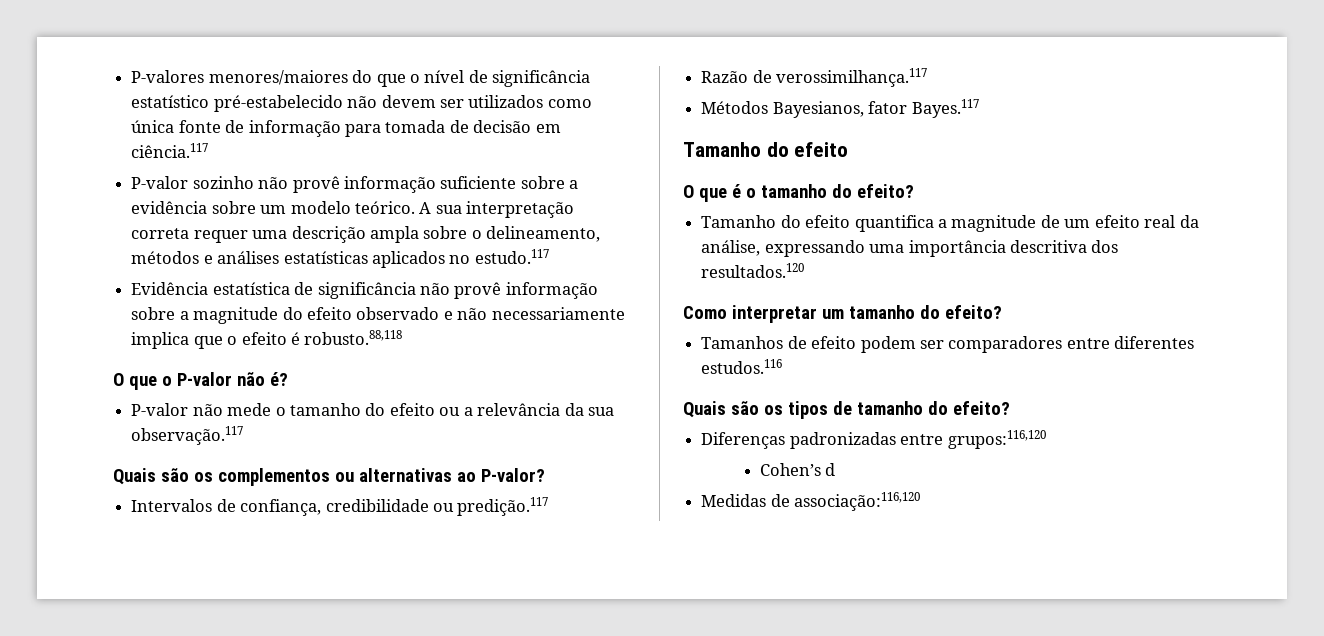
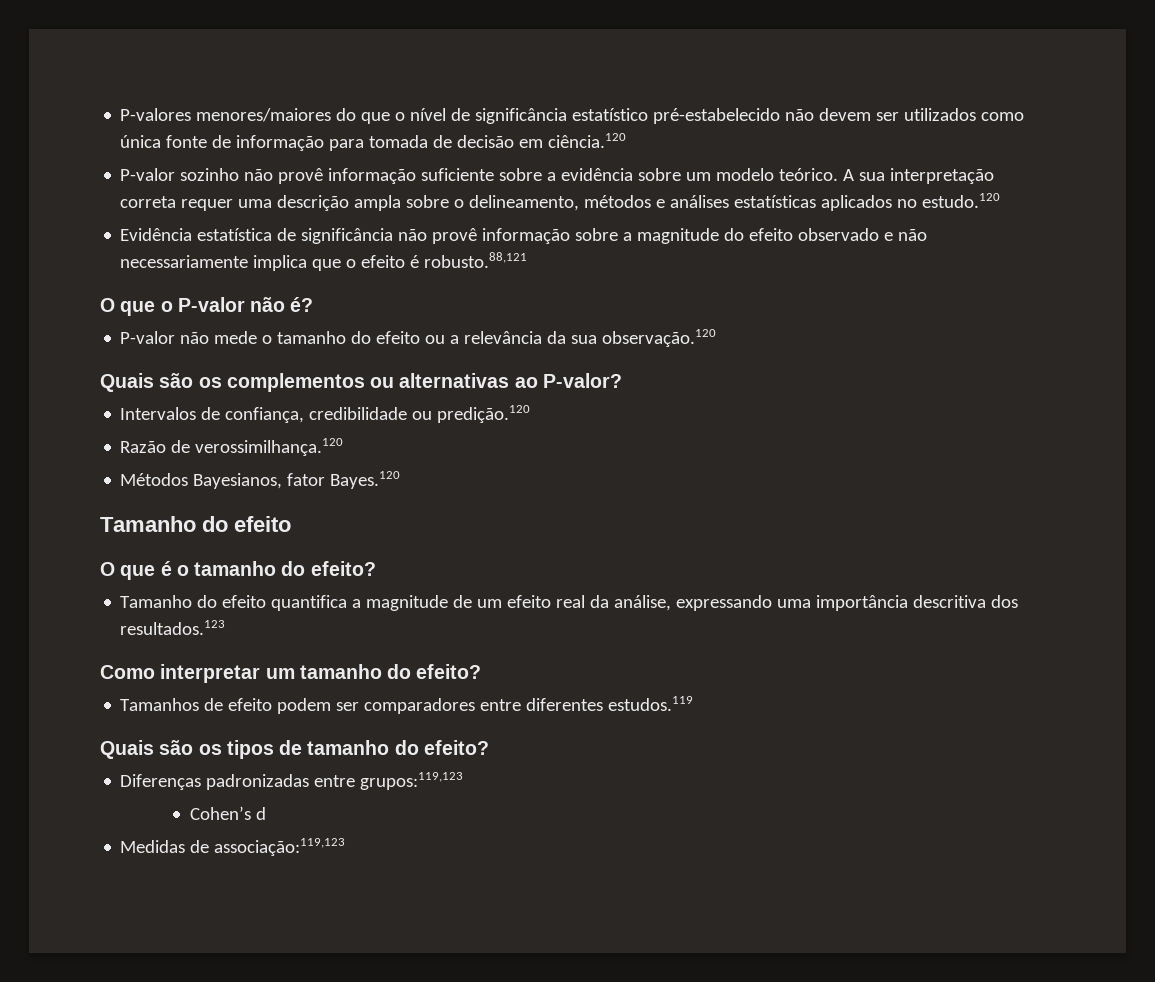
- P-valores menores/maiores do que o nível de significância estatístico pré-estabelecido não devem ser utilizados como única fonte de informação para tomada de decisão em ciência.117
+ P-valores menores/maiores do que o nível de significância estatístico pré-estabelecido não devem ser utilizados como única fonte de informação para tomada de decisão em ciência.120
- A sua interpretação correta requer uma descrição ampla sobre o delineamento, métodos e análises estatísticas aplicados no estudo.117
+ A sua interpretação correta requer uma descrição ampla sobre o delineamento, métodos e análises estatísticas aplicados no estudo.120
- Evidência estatística de significância não provê informação sobre a magnitude do efeito observado e não necessariamente implica que o efeito é robusto.88,118
+ Evidência estatística de significância não provê informação sobre a magnitude do efeito observado e não necessariamente implica que o efeito é robusto.88,121
- P-valor não mede o tamanho do efeito ou a relevância da sua observação.117
+ P-valor não mede o tamanho do efeito ou a relevância da sua observação.120
- Intervalos de confiança, credibilidade ou predição.117
+ Intervalos de confiança, credibilidade ou predição.120
- Razão de verossimilhança.117
+ Razão de verossimilhança.120
- Métodos Bayesianos, fator Bayes.117
+ Métodos Bayesianos, fator Bayes.120
- Tamanho do efeito quantifica a magnitude de um efeito real da análise, expressando uma importância descritiva dos resultados.120
+ Tamanho do efeito quantifica a magnitude de um efeito real da análise, expressando uma importância descritiva dos resultados.123
- Tamanhos de efeito podem ser comparadores entre diferentes estudos.116
+ Tamanhos de efeito podem ser comparadores entre diferentes estudos.119
- Diferenças padronizadas entre grupos:116,120
+ Diferenças padronizadas entre grupos:119,123
- Medidas de associação:116,120
+ Medidas de associação:119,123

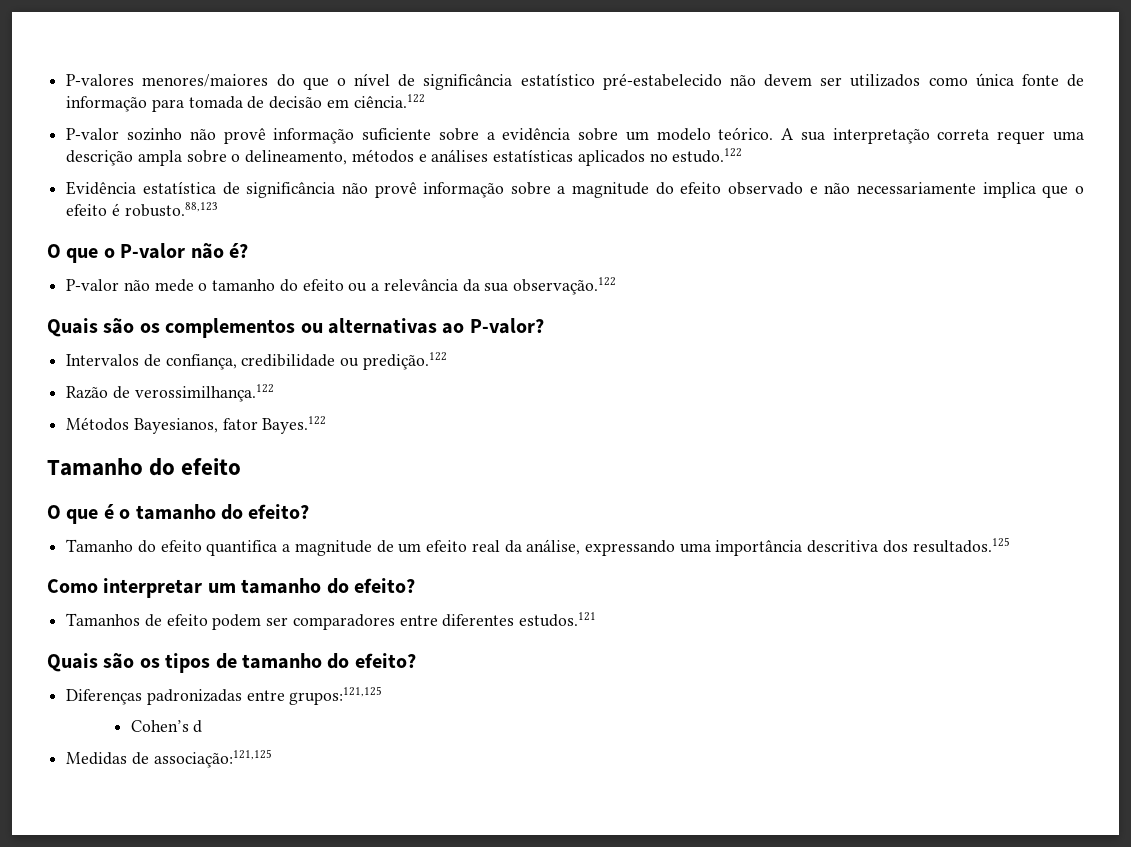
- P-valores menores/maiores do que o nível de significância estatístico pré-estabelecido não devem ser utilizados como única fonte de informação para tomada de decisão em ciência.120
+ P-valores menores/maiores do que o nível de significância estatístico pré-estabelecido não devem ser utilizados como única fonte de informação para tomada de decisão em ciência.122
- A sua interpretação correta requer uma descrição ampla sobre o delineamento, métodos e análises estatísticas aplicados no estudo.120
+ A sua interpretação correta requer uma descrição ampla sobre o delineamento, métodos e análises estatísticas aplicados no estudo.122
- Evidência estatística de significância não provê informação sobre a magnitude do efeito observado e não necessariamente implica que o efeito é robusto.88,121
+ Evidência estatística de significância não provê informação sobre a magnitude do efeito observado e não necessariamente implica que o efeito é robusto.88,123
- P-valor não mede o tamanho do efeito ou a relevância da sua observação.120
+ P-valor não mede o tamanho do efeito ou a relevância da sua observação.122
- Intervalos de confiança, credibilidade ou predição.120
+ Intervalos de confiança, credibilidade ou predição.122
- Razão de verossimilhança.120
+ Razão de verossimilhança.122
- Métodos Bayesianos, fator Bayes.120
+ Métodos Bayesianos, fator Bayes.122
- Tamanho do efeito quantifica a magnitude de um efeito real da análise, expressando uma importância descritiva dos resultados.123
+ Tamanho do efeito quantifica a magnitude de um efeito real da análise, expressando uma importância descritiva dos resultados.125
- Tamanhos de efeito podem ser comparadores entre diferentes estudos.119
+ Tamanhos de efeito podem ser comparadores entre diferentes estudos.121
- Diferenças padronizadas entre grupos:119,123
+ Diferenças padronizadas entre grupos:121,125
- Medidas de associação:119,123
+ Medidas de associação:121,125

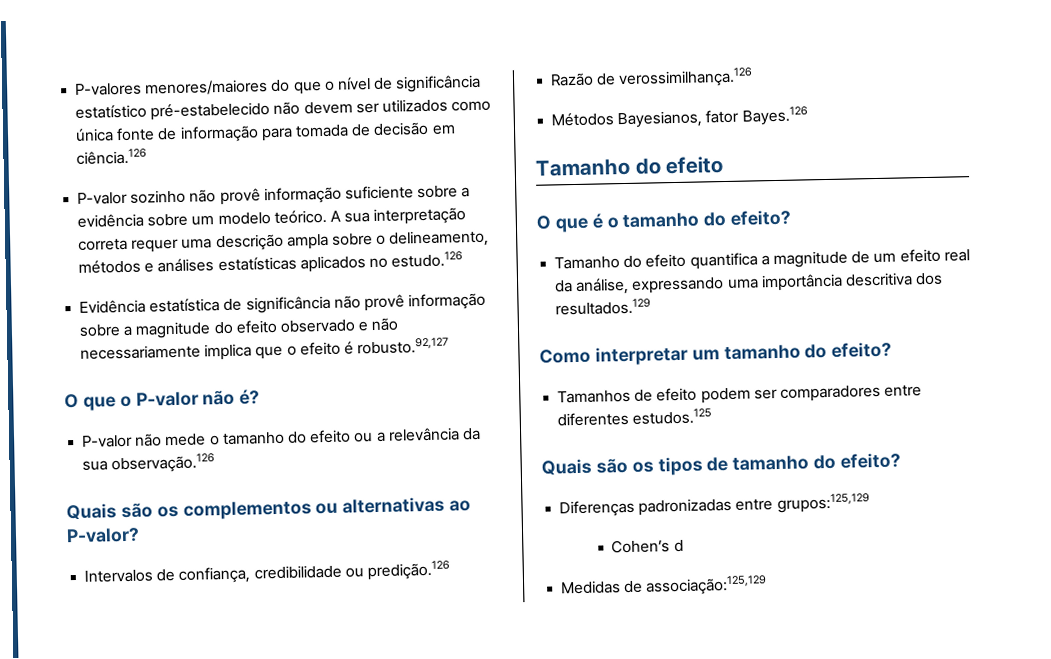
- P-valores menores/maiores do que o nível de significância estatístico pré-estabelecido não devem ser utilizados como única fonte de informação para tomada de decisão em ciência.122
+ P-valores menores/maiores do que o nível de significância estatístico pré-estabelecido não devem ser utilizados como única fonte de informação para tomada de decisão em ciência.126
- A sua interpretação correta requer uma descrição ampla sobre o delineamento, métodos e análises estatísticas aplicados no estudo.122
+ A sua interpretação correta requer uma descrição ampla sobre o delineamento, métodos e análises estatísticas aplicados no estudo.126
- Evidência estatística de significância não provê informação sobre a magnitude do efeito observado e não necessariamente implica que o efeito é robusto.88,123
+ Evidência estatística de significância não provê informação sobre a magnitude do efeito observado e não necessariamente implica que o efeito é robusto.92,127
- P-valor não mede o tamanho do efeito ou a relevância da sua observação.122
+ P-valor não mede o tamanho do efeito ou a relevância da sua observação.126
- Intervalos de confiança, credibilidade ou predição.122
+ Intervalos de confiança, credibilidade ou predição.126
- Razão de verossimilhança.122
+ Razão de verossimilhança.126
- Métodos Bayesianos, fator Bayes.122
+ Métodos Bayesianos, fator Bayes.126
- Tamanho do efeito quantifica a magnitude de um efeito real da análise, expressando uma importância descritiva dos resultados.125
+ Tamanho do efeito quantifica a magnitude de um efeito real da análise, expressando uma importância descritiva dos resultados.129
- Tamanhos de efeito podem ser comparadores entre diferentes estudos.121
+ Tamanhos de efeito podem ser comparadores entre diferentes estudos.125
- Diferenças padronizadas entre grupos:121,125
+ Diferenças padronizadas entre grupos:125,129
- Medidas de associação:121,125
+ Medidas de associação:125,129

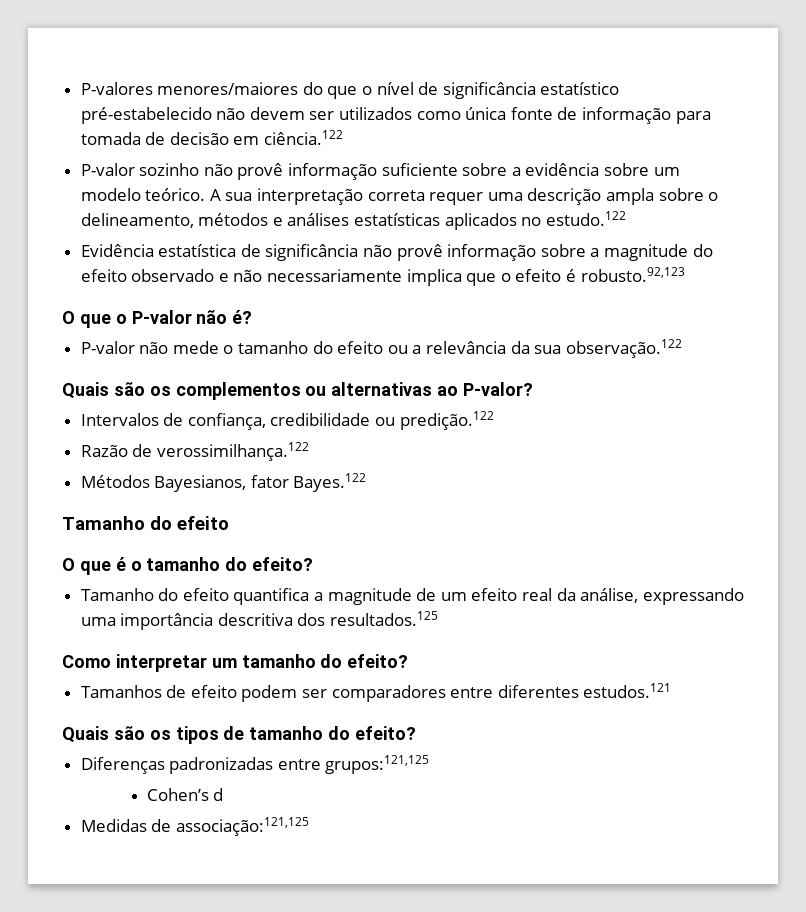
- P-valores menores/maiores do que o nível de significância estatístico pré-estabelecido não devem ser utilizados como única fonte de informação para tomada de decisão em ciência.126
+ P-valores menores/maiores do que o nível de significância estatístico pré-estabelecido não devem ser utilizados como única fonte de informação para tomada de decisão em ciência.122
- A sua interpretação correta requer uma descrição ampla sobre o delineamento, métodos e análises estatísticas aplicados no estudo.126
+ A sua interpretação correta requer uma descrição ampla sobre o delineamento, métodos e análises estatísticas aplicados no estudo.122
- Evidência estatística de significância não provê informação sobre a magnitude do efeito observado e não necessariamente implica que o efeito é robusto.92,127
+ Evidência estatística de significância não provê informação sobre a magnitude do efeito observado e não necessariamente implica que o efeito é robusto.92,123
- P-valor não mede o tamanho do efeito ou a relevância da sua observação.126
+ P-valor não mede o tamanho do efeito ou a relevância da sua observação.122
- Intervalos de confiança, credibilidade ou predição.126
+ Intervalos de confiança, credibilidade ou predição.122
- Razão de verossimilhança.126
+ Razão de verossimilhança.122
- Métodos Bayesianos, fator Bayes.126
+ Métodos Bayesianos, fator Bayes.122
- Tamanho do efeito quantifica a magnitude de um efeito real da análise, expressando uma importância descritiva dos resultados.129
+ Tamanho do efeito quantifica a magnitude de um efeito real da análise, expressando uma importância descritiva dos resultados.125
- Tamanhos de efeito podem ser comparadores entre diferentes estudos.125
+ Tamanhos de efeito podem ser comparadores entre diferentes estudos.121
- Diferenças padronizadas entre grupos:125,129
+ Diferenças padronizadas entre grupos:121,125
- Medidas de associação:125,129
+ Medidas de associação:121,125

